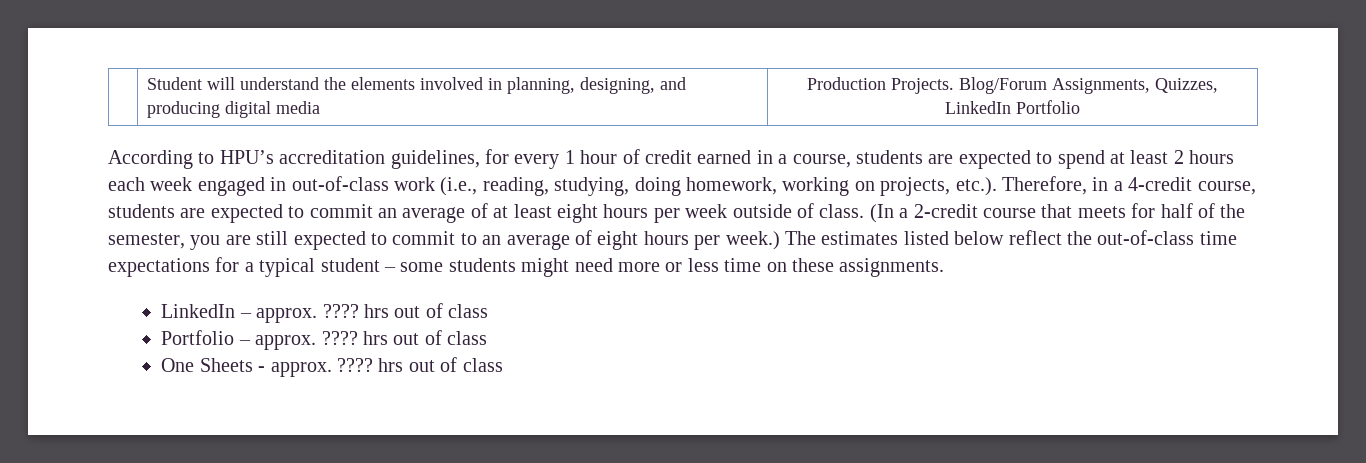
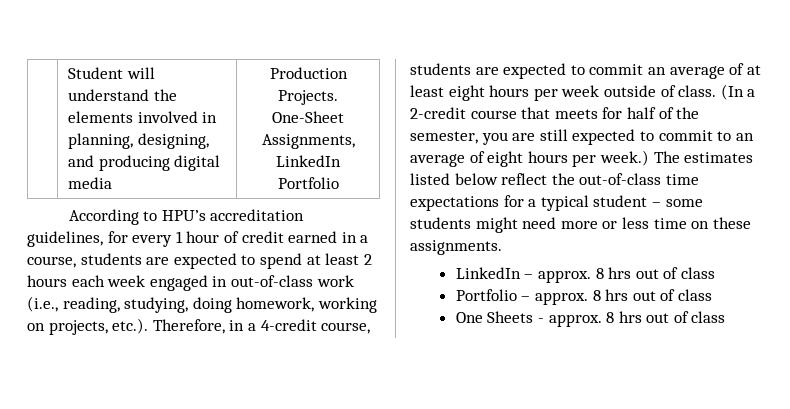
- | Student will understand the elements involved in planning, designing, and producing digital media | Production Projects. Blog/Forum Assignments, Quizzes, LinkedIn Portfolio
+ | Student will understand the elements involved in planning, designing, and producing digital media | Production Projects. One-Sheet Assignments, LinkedIn Portfolio
- LinkedIn – approx. ???? hrs out of class
+ LinkedIn – approx. 8 hrs out of class
- Portfolio – approx. ???? hrs out of class
+ Portfolio – approx. 8 hrs out of class
- One Sheets - approx. ???? hrs out of class
+ One Sheets - approx. 8 hrs out of class

